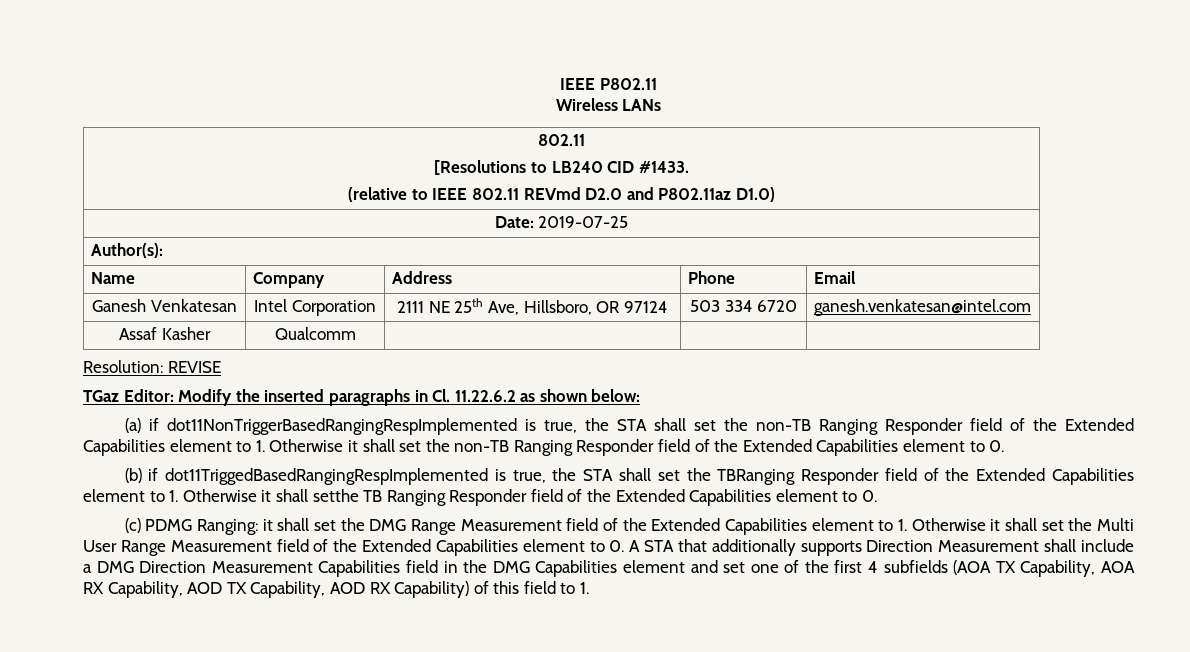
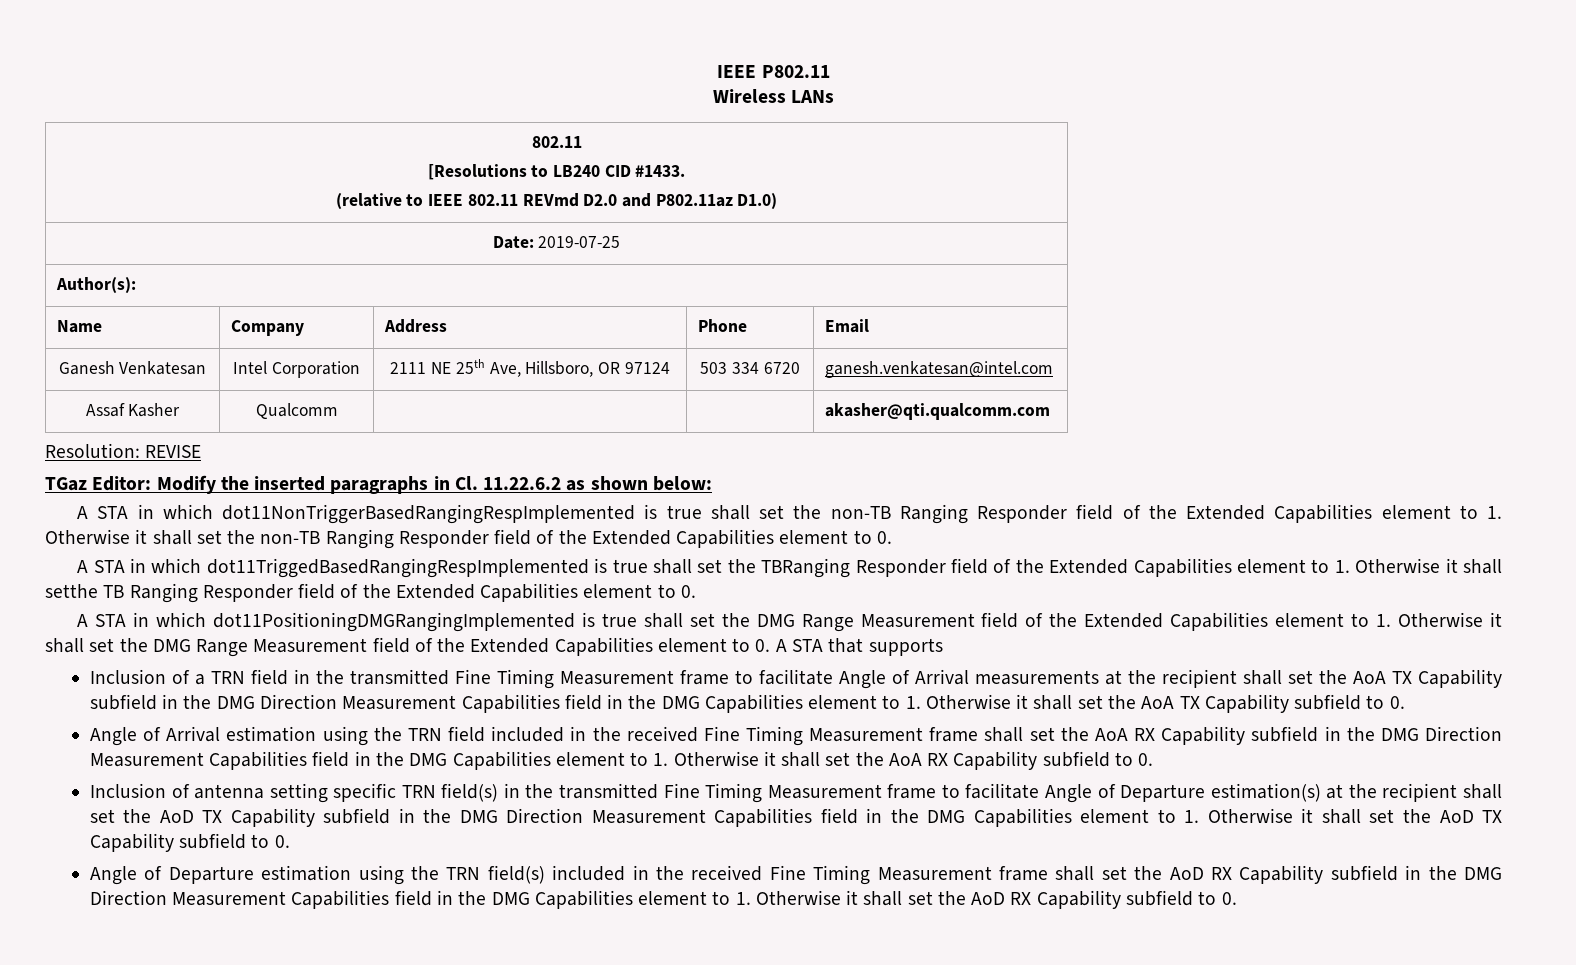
- Assaf Kasher | Qualcomm | | |
+ Assaf Kasher | Qualcomm | | | akasher@qti.qualcomm.com
- (a) if dot11NonTriggerBasedRangingRespImplemented is true, the STA shall set the non-TB Ranging Responder field of the Extended Capabilities element to 1. Otherwise it shall set the non-TB Ranging Responder field of the Extended Capabilities element to 0.
+ A STA in which dot11NonTriggerBasedRangingRespImplemented is true shall set the non-TB Ranging Responder field of the Extended Capabilities element to 1. Otherwise it shall set the non-TB Ranging Responder field of the Extended Capabilities element to 0.
- (b) if dot11TriggedBasedRangingRespImplemented is true, the STA shall set the TBRanging Responder field of the Extended Capabilities element to 1. Otherwise it shall setthe TB Ranging Responder field of the Extended Capabilities element to 0.
+ A STA in which dot11TriggedBasedRangingRespImplemented is true shall set the TBRanging Responder field of the Extended Capabilities element to 1. Otherwise it shall setthe TB Ranging Responder field of the Extended Capabilities element to 0.
- (c) PDMG Ranging: it shall set the DMG Range Measurement field of the Extended Capabilities element to 1. Otherwise it shall set the Multi User Range Measurement field of the Extended Capabilities element to 0. A STA that additionally supports Direction Measurement shall include a DMG Direction Measurement Capabilities field in the DMG Capabilities element and set one of the first 4 subfields (AOA TX Capability, AOA RX Capability, AOD TX Capability, AOD RX Capability) of this field to 1.
+ A STA in which dot11PositioningDMGRangingImplemented is true shall set the DMG Range Measurement field of the Extended Capabilities element to 1. Otherwise it shall set the DMG Range Measurement field of the Extended Capabilities element to 0. A STA that supports
+ Inclusion of a TRN field in the transmitted Fine Timing Measurement frame to facilitate Angle of Arrival measurements at the recipient shall set the AoA TX Capability subfield in the DMG Direction Measurement Capabilities field in the DMG Capabilities element to 1. Otherwise it shall set the AoA TX Capability subfield to 0.
+ Angle of Arrival estimation using the TRN field included in the received Fine Timing Measurement frame shall set the AoA RX Capability subfield in the DMG Direction Measurement Capabilities field in the DMG Capabilities element to 1. Otherwise it shall set the AoA RX Capability subfield to 0.
+ Inclusion of antenna setting specific TRN field(s) in the transmitted Fine Timing Measurement frame to facilitate Angle of Departure estimation(s) at the recipient shall set the AoD TX Capability subfield in the DMG Direction Measurement Capabilities field in the DMG Capabilities element to 1. Otherwise it shall set the AoD TX Capability subfield to 0.
+ Angle of Departure estimation using the TRN field(s) included in the received Fine Timing Measurement frame shall set the AoD RX Capability subfield in the DMG Direction Measurement Capabilities field in the DMG Capabilities element to 1. Otherwise it shall set the AoD RX Capability subfield to 0.

